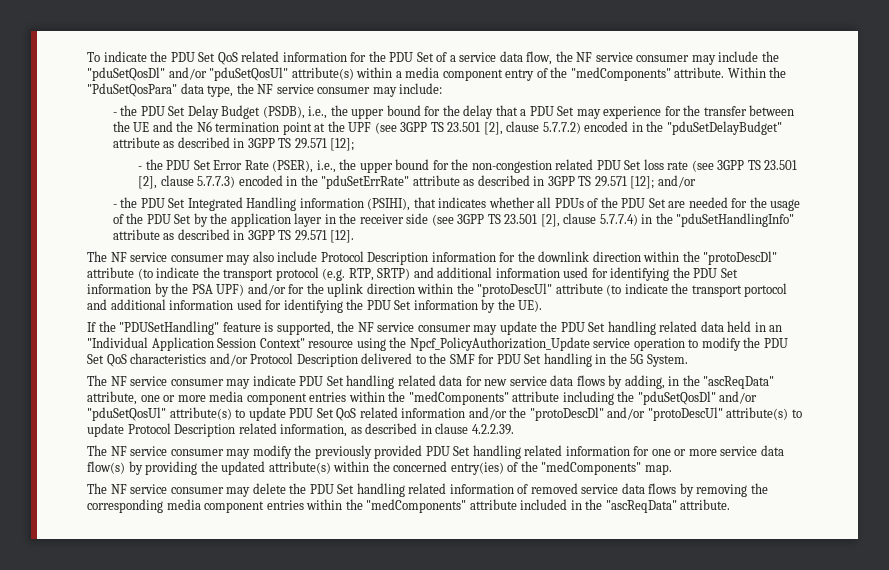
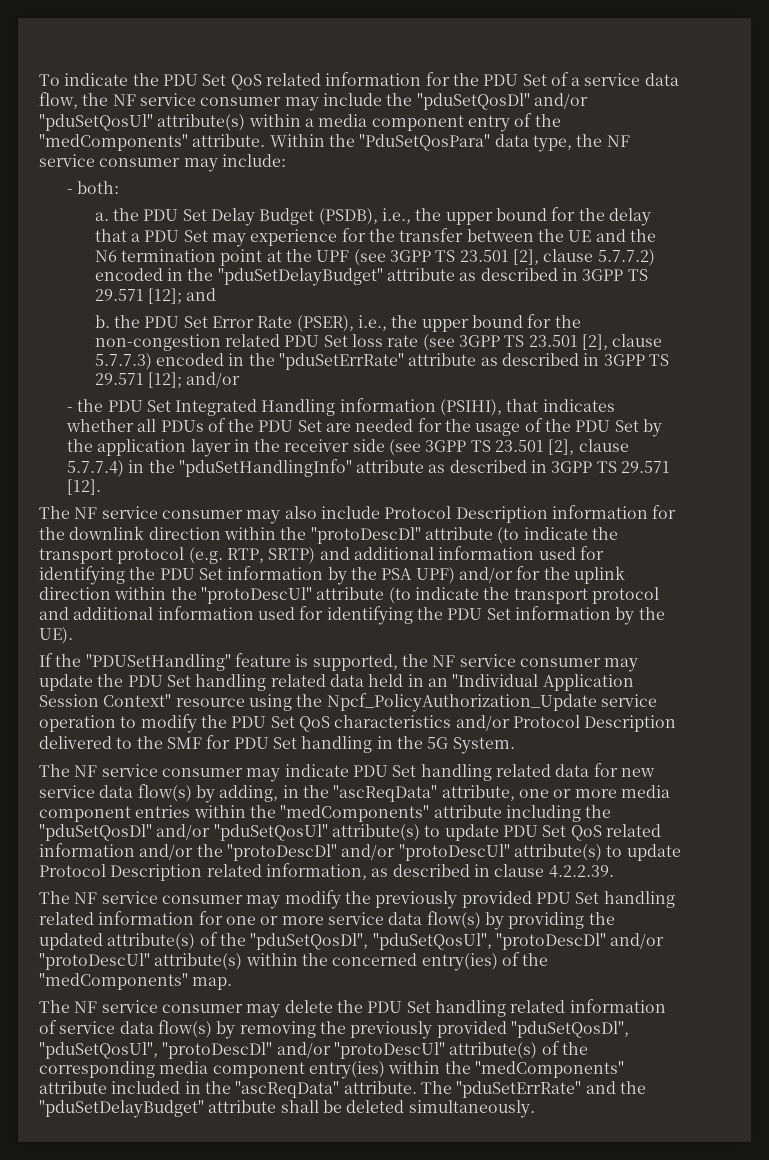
- - the PDU Set Delay Budget (PSDB), i.e., the upper bound for the delay that a PDU Set may experience for the transfer between the UE and the N6 termination point at the UPF (see 3GPP TS 23.501 [2], clause 5.7.7.2) encoded in the "pduSetDelayBudget" attribute as described in 3GPP TS 29.571 [12];
- - the PDU Set Error Rate (PSER), i.e., the upper bound for the non-congestion related PDU Set loss rate (see 3GPP TS 23.501 [2], clause 5.7.7.3) encoded in the "pduSetErrRate" attribute as described in 3GPP TS 29.571 [12];
+ - both:
+ a. the PDU Set Delay Budget (PSDB), i.e., the upper bound for the delay that a PDU Set may experience for the transfer between the UE and the N6 termination point at the UPF (see 3GPP TS 23.501 [2], clause 5.7.7.2) encoded in the "pduSetDelayBudget" attribute as described in 3GPP TS 29.571 [12]; and
+ b. the PDU Set Error Rate (PSER), i.e., the upper bound for the non-congestion related PDU Set loss rate (see 3GPP TS 23.501 [2], clause 5.7.7.3) encoded in the "pduSetErrRate" attribute as described in 3GPP TS 29.571 [12];
- The NF service consumer may also include Protocol Description information for the downlink direction within the "protoDescDl" attribute (to indicate the transport protocol (e.g. RTP, SRTP) and additional information used for identifying the PDU Set information by the PSA UPF) and/or for the uplink direction within the "protoDescUl" attribute (to indicate the transport portocol and additional information used for identifying the PDU Set information by the UE).
+ The NF service consumer may also include Protocol Description information for the downlink direction within the "protoDescDl" attribute (to indicate the transport protocol (e.g. RTP, SRTP) and additional information used for identifying the PDU Set information by the PSA UPF) and/or for the uplink direction within the "protoDescUl" attribute (to indicate the transport protocol and additional information used for identifying the PDU Set information by the UE).
- The NF service consumer may indicate PDU Set handling related data for new service data flows by adding, in the "ascReqData" attribute, one or more media component entries within the "medComponents" attribute including the "pduSetQosDl" and/or "pduSetQosUl" attribute(s) to update PDU Set QoS related information and/or the "protoDescDl" and/or "protoDescUl" attribute(s) to update Protocol Description related information, as described in clause 4.2.2.39.
+ The NF service consumer may indicate PDU Set handling related data for new service data flow(s) by adding, in the "ascReqData" attribute, one or more media component entries within the "medComponents" attribute including the "pduSetQosDl" and/or "pduSetQosUl" attribute(s) to update PDU Set QoS related information and/or the "protoDescDl" and/or "protoDescUl" attribute(s) to update Protocol Description related information, as described in clause 4.2.2.39.
- The NF service consumer may modify the previously provided PDU Set handling related information for one or more service data flow(s) by providing the updated attribute(s) within the concerned entry(ies) of the "medComponents" map.
+ The NF service consumer may modify the previously provided PDU Set handling related information for one or more service data flow(s) by providing the updated attribute(s) of the "pduSetQosDl", "pduSetQosUl", "protoDescDl" and/or "protoDescUl" attribute(s) within the concerned entry(ies) of the "medComponents" map.
- The NF service consumer may delete the PDU Set handling related information of removed service data flows by removing the corresponding media component entries within the "medComponents" attribute included in the "ascReqData" attribute.
+ The NF service consumer may delete the PDU Set handling related information of service data flow(s) by removing the previously provided "pduSetQosDl", "pduSetQosUl", "protoDescDl" and/or "protoDescUl" attribute(s) of the corresponding media component entry(ies) within the "medComponents" attribute included in the "ascReqData" attribute.
+ The "pduSetErrRate" and the "pduSetDelayBudget" attribute shall be deleted simultaneously.

